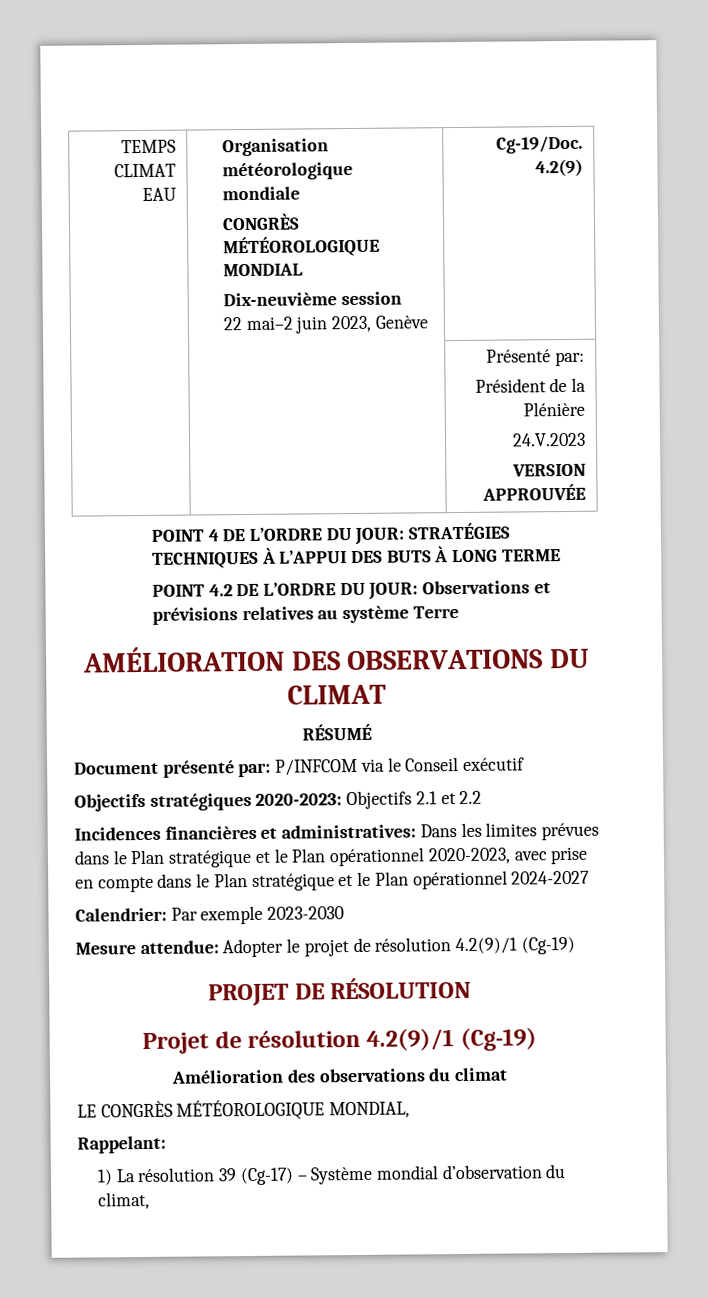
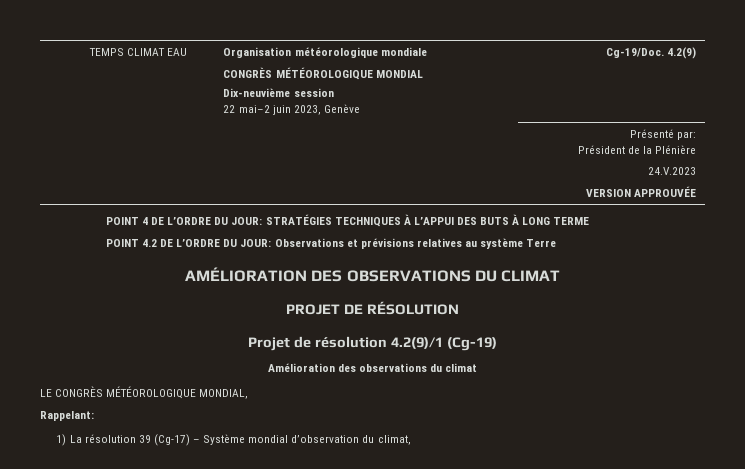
- RÉSUMÉ
- Document présenté par: P/INFCOM via le Conseil exécutif
- Objectifs stratégiques 2020-2023: Objectifs 2.1 et 2.2
- Incidences financières et administratives: Dans les limites prévues dans le Plan stratégique et le Plan opérationnel 2020-2023, avec prise en compte dans le Plan stratégique et le Plan opérationnel 2024-2027
- Calendrier: Par exemple 2023-2030
- Mesure attendue: Adopter le projet de résolution 4.2(9)/1 (Cg-19)

